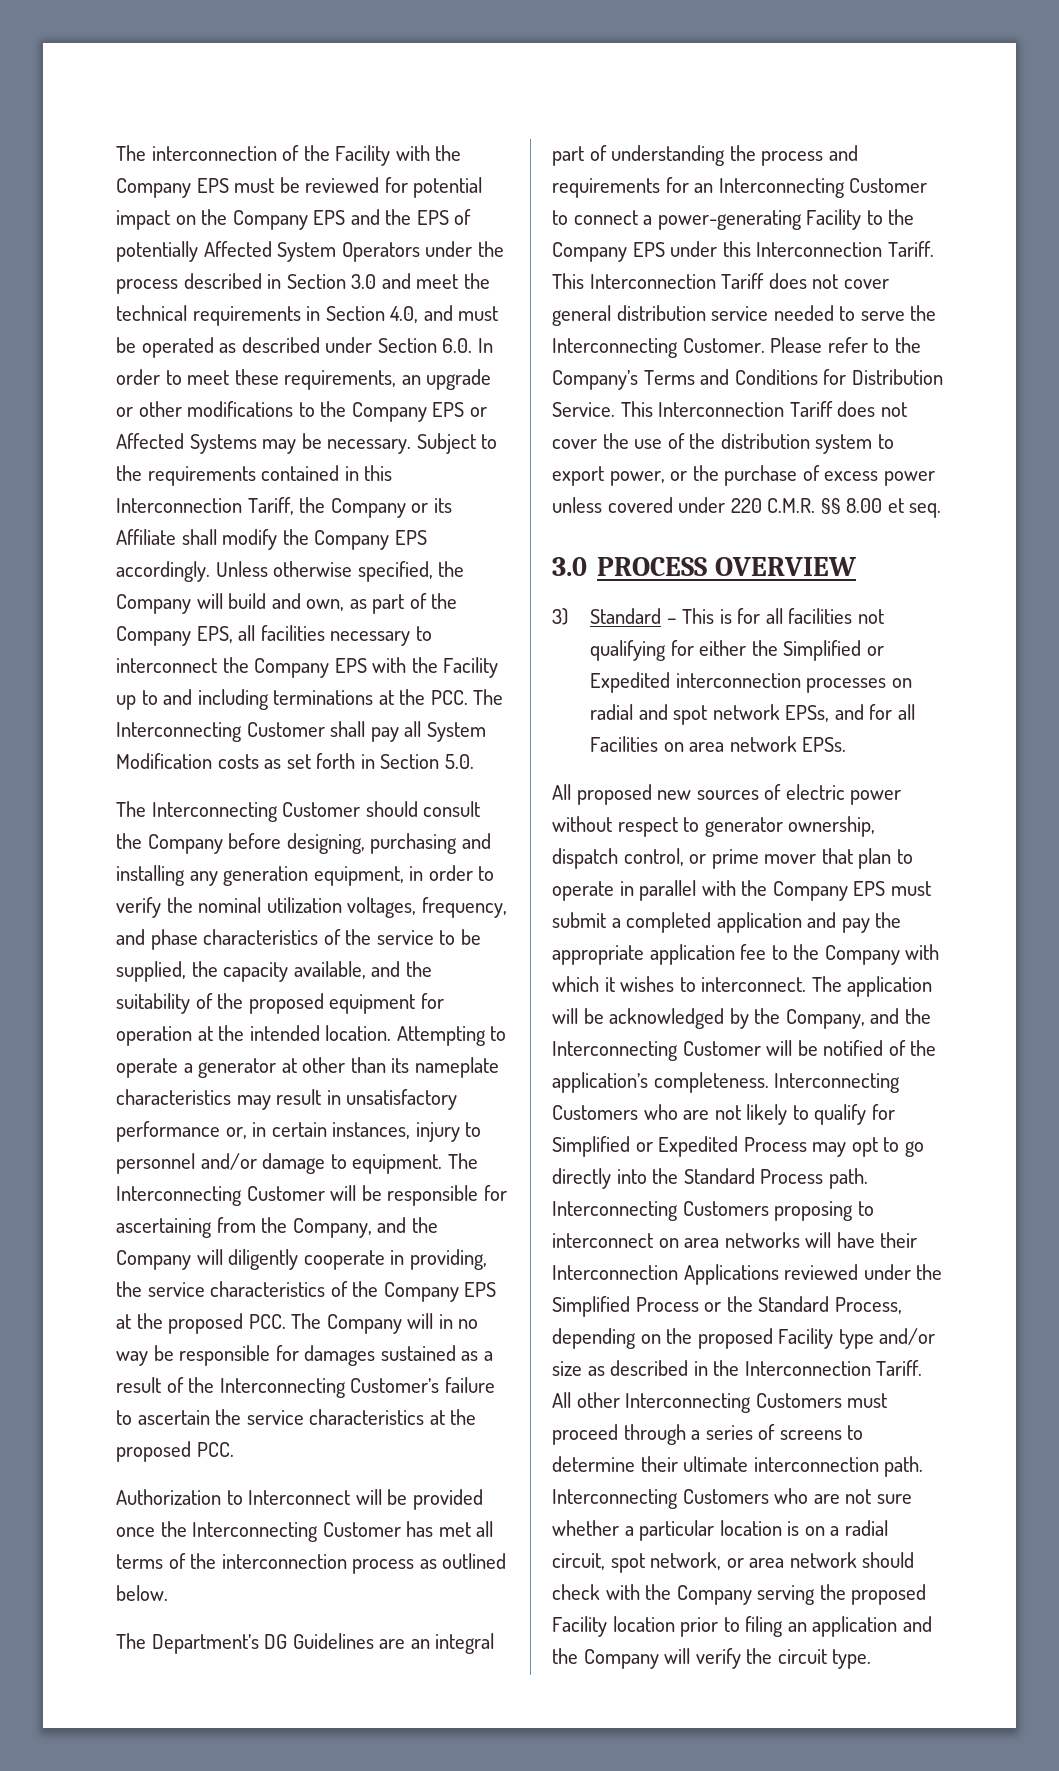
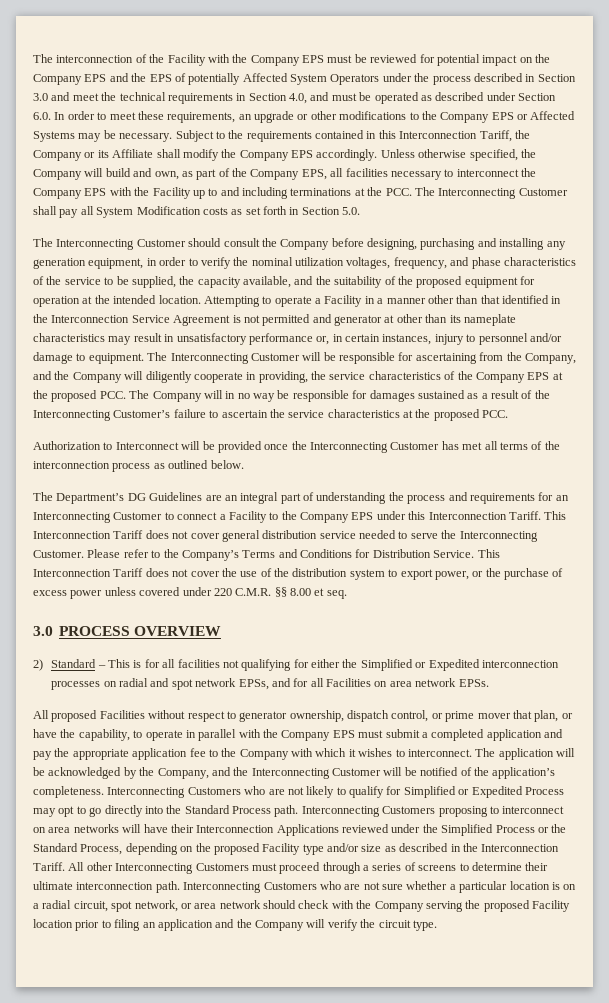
- Attempting to operate a generator at other than its nameplate characteristics may result in unsatisfactory performance or, in certain instances, injury to personnel and/or damage to equipment.
+ Attempting to operate a Facility in a manner other than that identified in the Interconnection Service Agreement is not permitted and generator at other than its nameplate characteristics may result in unsatisfactory performance or, in certain instances, injury to personnel and/or damage to equipment.
- The Department’s DG Guidelines are an integral part of understanding the process and requirements for an Interconnecting Customer to connect a power-generating Facility to the Company EPS under this Interconnection Tariff.
+ The Department’s DG Guidelines are an integral part of understanding the process and requirements for an Interconnecting Customer to connect a Facility to the Company EPS under this Interconnection Tariff.
- 3) Standard – This is for all facilities not qualifying for either the Simplified or Expedited interconnection processes on radial and spot network EPSs, and for all Facilities on area network EPSs.
+ 2) Standard – This is for all facilities not qualifying for either the Simplified or Expedited interconnection processes on radial and spot network EPSs, and for all Facilities on area network EPSs.
- All proposed new sources of electric power without respect to generator ownership, dispatch control, or prime mover that plan to operate in parallel with the Company EPS must submit a completed application and pay the appropriate application fee to the Company with which it wishes to interconnect.
+ All proposed Facilities without respect to generator ownership, dispatch control, or prime mover that plan, or have the capability, to operate in parallel with the Company EPS must submit a completed application and pay the appropriate application fee to the Company with which it wishes to interconnect.

